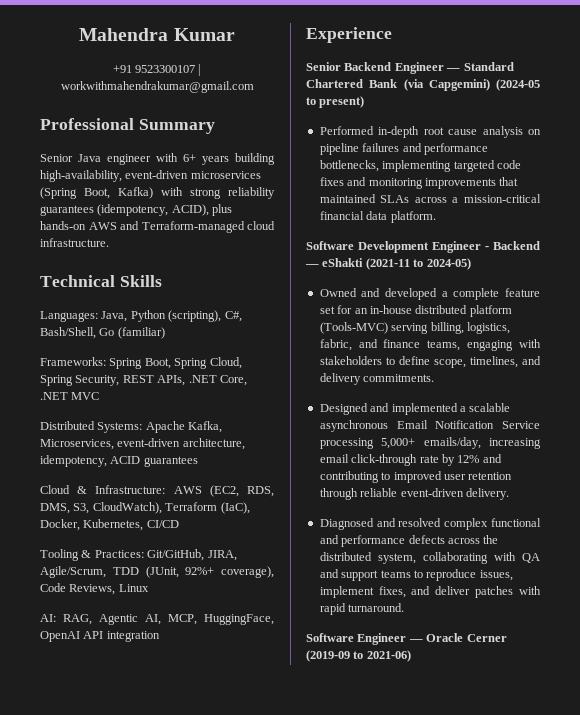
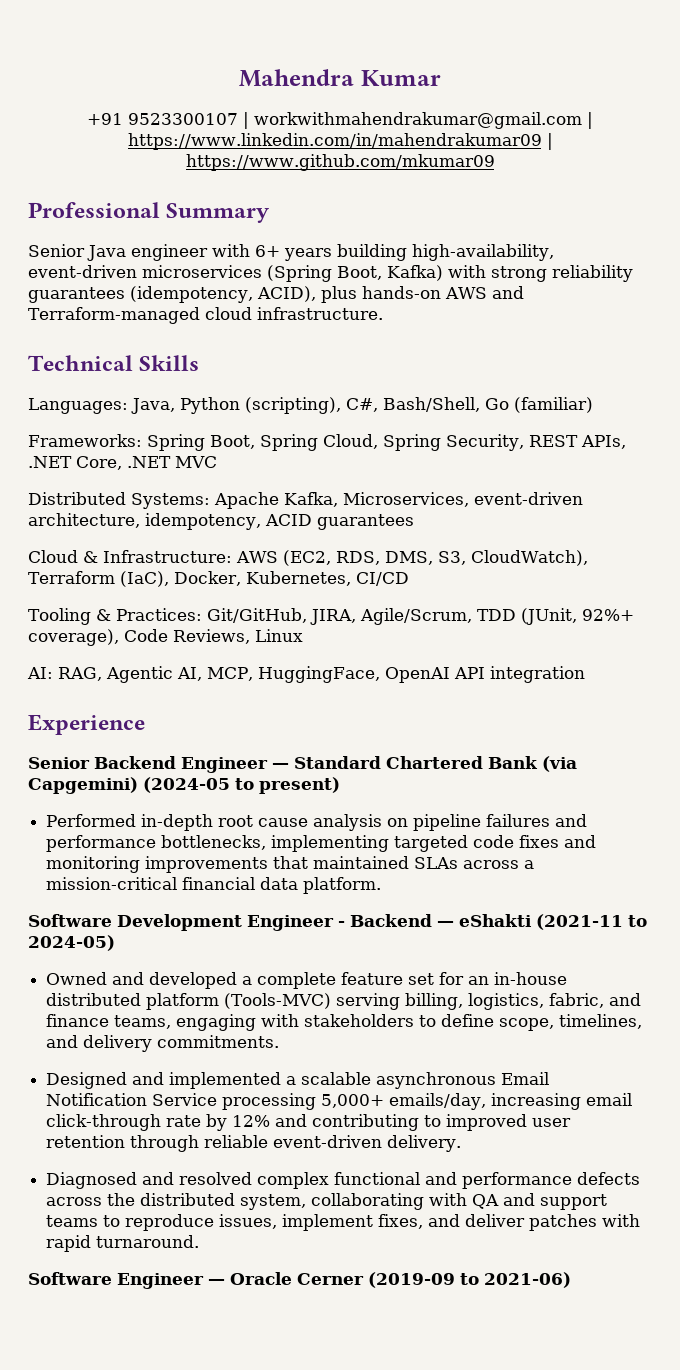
- +91 9523300107 | workwithmahendrakumar@gmail.com
+ +91 9523300107 | workwithmahendrakumar@gmail.com | https://www.linkedin.com/in/mahendrakumar09 | https://www.github.com/mkumar09

